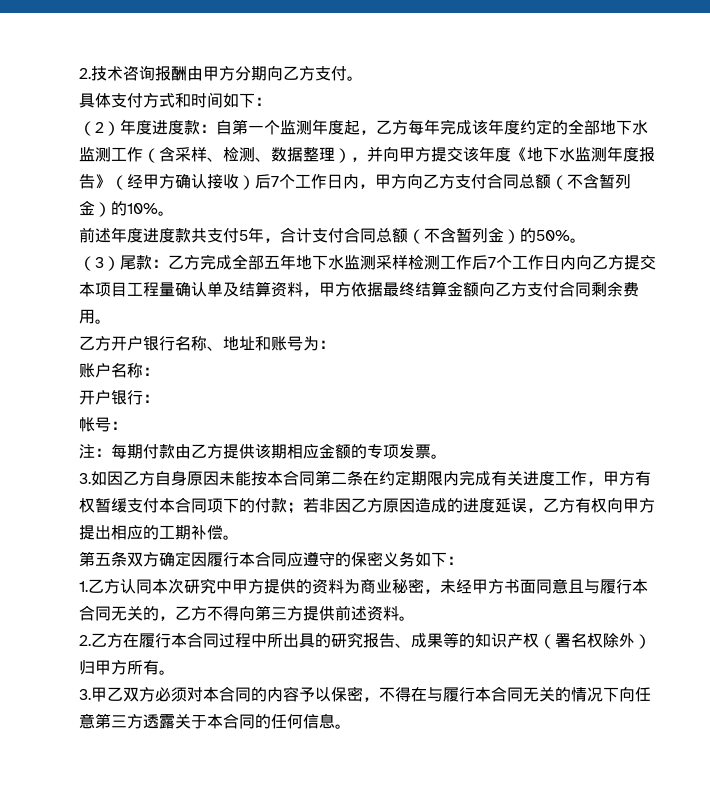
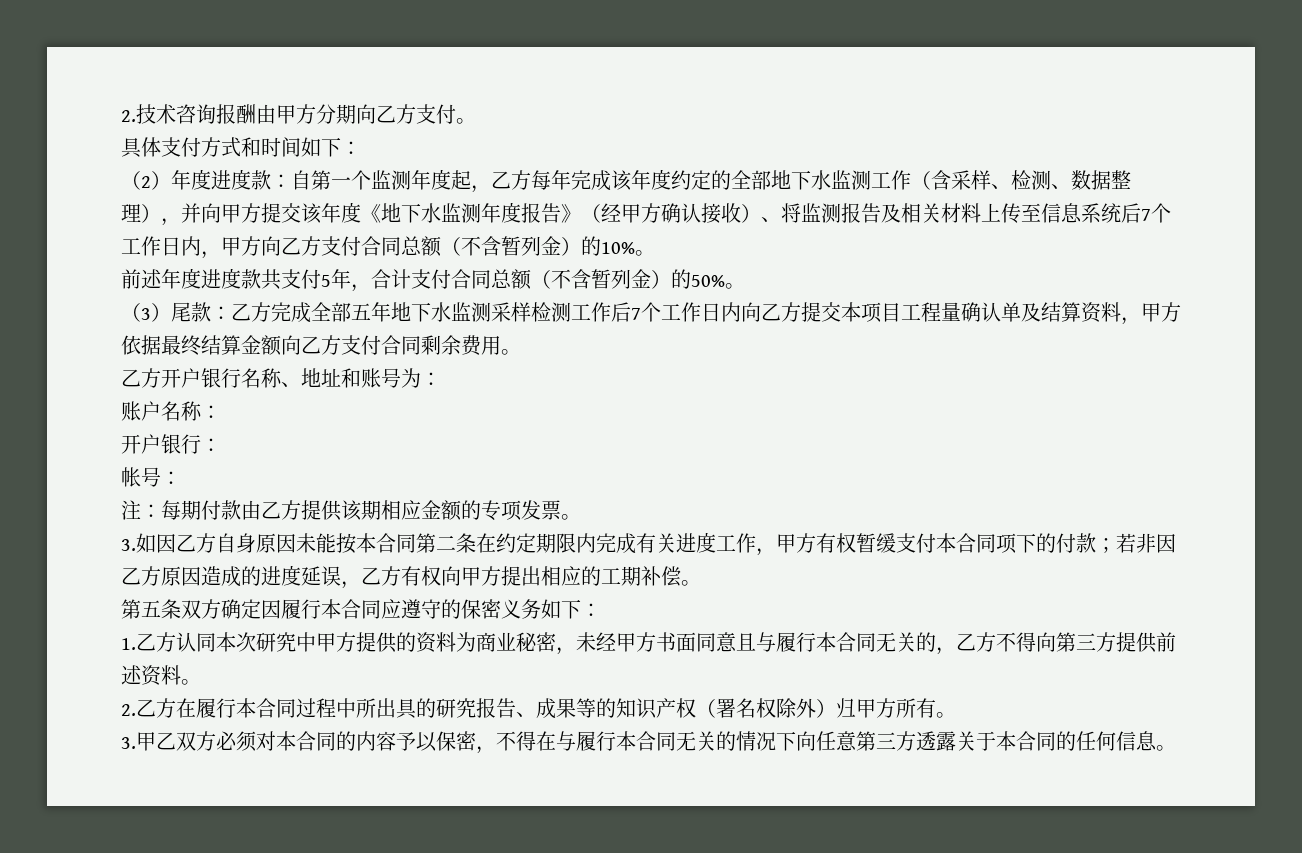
- （2）年度进度款：自第一个监测年度起，乙方每年完成该年度约定的全部地下水监测工作（含采样、检测、数据整理），并向甲方提交该年度《地下水监测年度报告》（经甲方确认接收）后7个工作日内，甲方向乙方支付合同总额（不含暂列金）的10%。
+ （2）年度进度款：自第一个监测年度起，乙方每年完成该年度约定的全部地下水监测工作（含采样、检测、数据整理），并向甲方提交该年度《地下水监测年度报告》（经甲方确认接收）、将监测报告及相关材料上传至信息系统后7个工作日内，甲方向乙方支付合同总额（不含暂列金）的10%。

